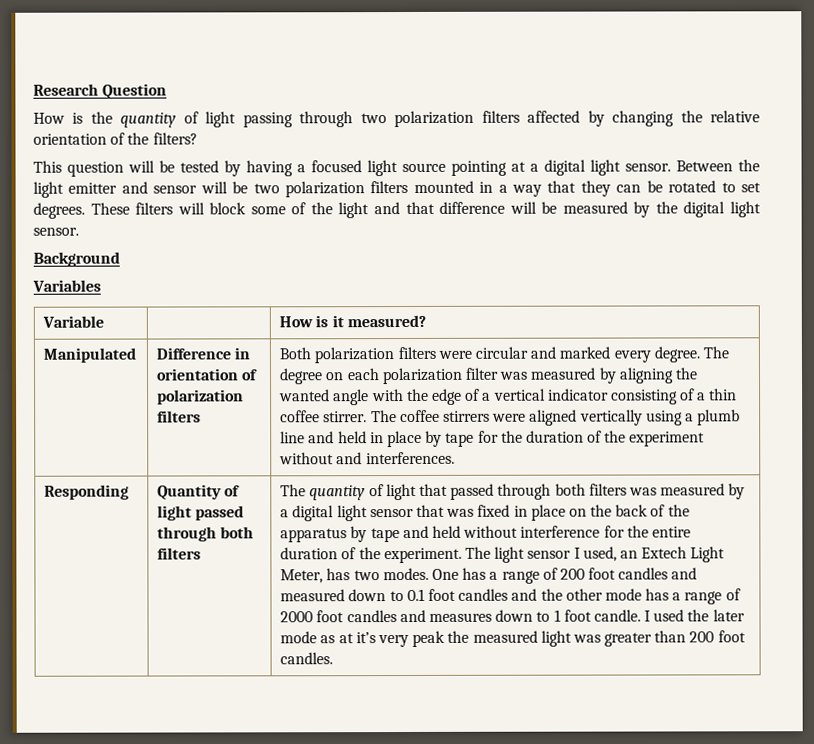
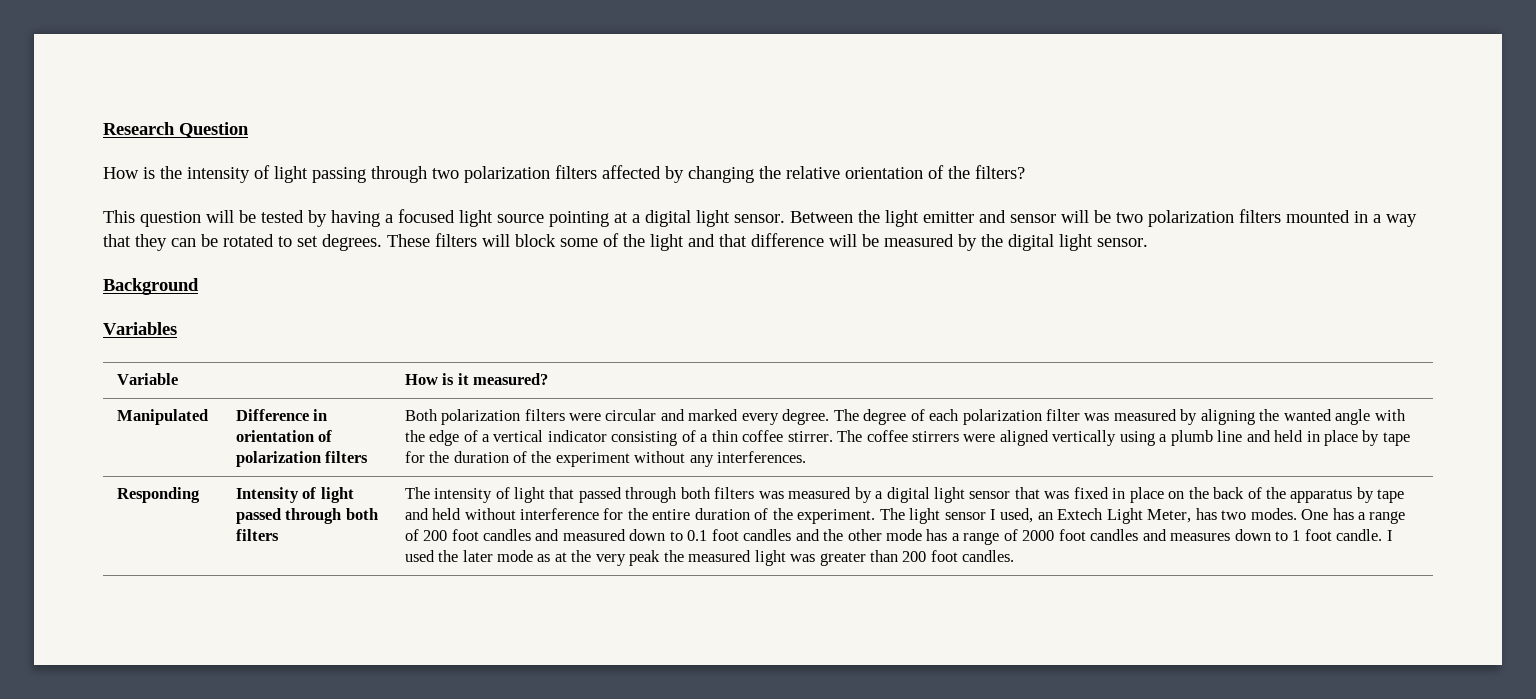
- How is the quantity of light passing through two polarization filters affected by changing the relative orientation of the filters?
+ How is the intensity of light passing through two polarization filters affected by changing the relative orientation of the filters?
- The degree on each polarization filter was measured by aligning the wanted angle with the edge of a vertical indicator consisting of a thin coffee stirrer.
+ The degree of each polarization filter was measured by aligning the wanted angle with the edge of a vertical indicator consisting of a thin coffee stirrer.
- The coffee stirrers were aligned vertically using a plumb line and held in place by tape for the duration of the experiment without and interferences.
+ The coffee stirrers were aligned vertically using a plumb line and held in place by tape for the duration of the experiment without any interferences.
- Quantity of light passed through both filters
+ Intensity of light passed through both filters
- The quantity of light that passed through both filters was measured by a digital light sensor that was fixed in place on the back of the apparatus by tape and held without interference for the entire duration of the experiment.
+ The intensity of light that passed through both filters was measured by a digital light sensor that was fixed in place on the back of the apparatus by tape and held without interference for the entire duration of the experiment.
- I used the later mode as at it’s very peak the measured light was greater than 200 foot candles.
+ I used the later mode as at the very peak the measured light was greater than 200 foot candles.

